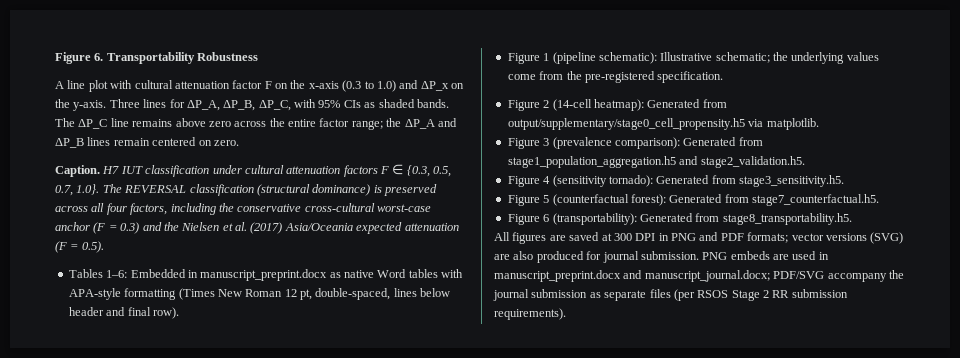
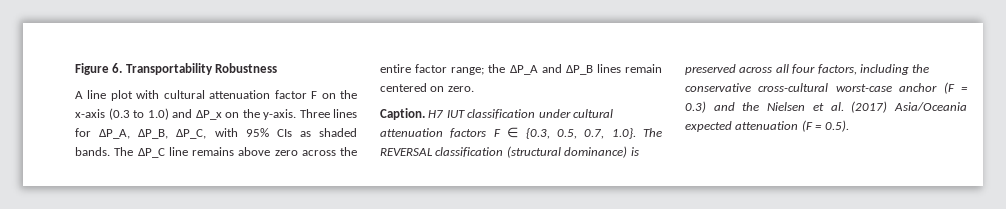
- Tables 1–6: Embedded in manuscript_preprint.docx as native Word tables with APA-style formatting (Times New Roman 12 pt, double-spaced, lines below header and final row).
- Figure 1 (pipeline schematic): Illustrative schematic; the underlying values come from the pre-registered specification.
- Figure 2 (14-cell heatmap): Generated from output/supplementary/stage0_cell_propensity.h5 via matplotlib.
- Figure 3 (prevalence comparison): Generated from stage1_population_aggregation.h5 and stage2_validation.h5.
- Figure 4 (sensitivity tornado): Generated from stage3_sensitivity.h5.
- Figure 5 (counterfactual forest): Generated from stage7_counterfactual.h5.
- Figure 6 (transportability): Generated from stage8_transportability.h5.
- All figures are saved at 300 DPI in PNG and PDF formats; vector versions (SVG) are also produced for journal submission. PNG embeds are used in manuscript_preprint.docx and manuscript_journal.docx; PDF/SVG accompany the journal submission as separate files (per RSOS Stage 2 RR submission requirements).

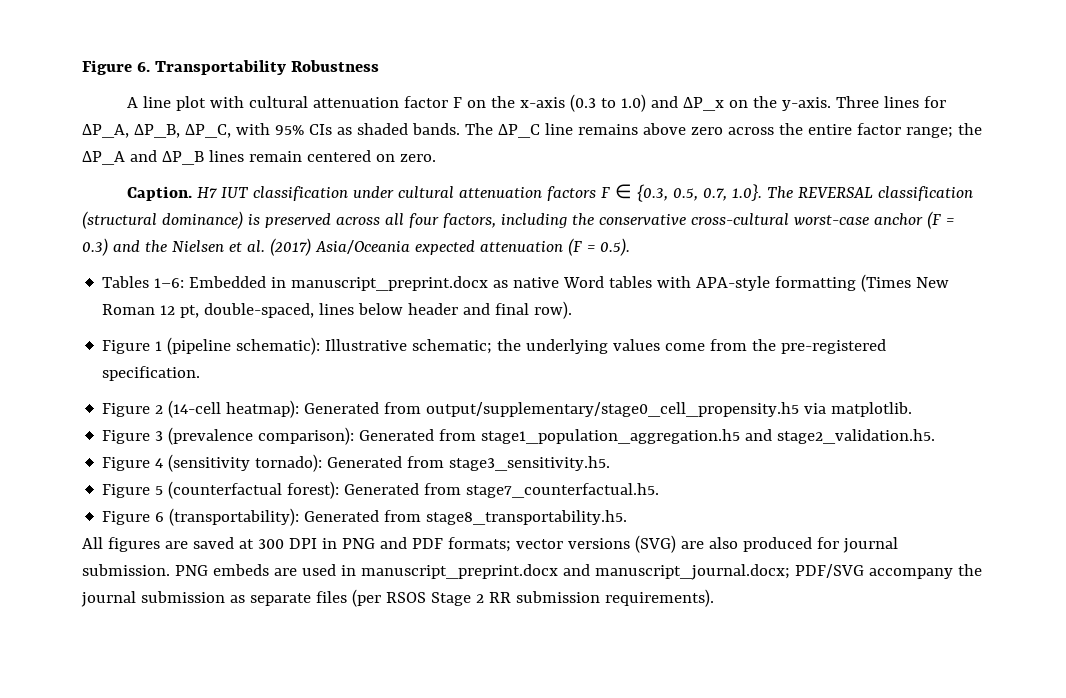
+ Tables 1–6: Embedded in manuscript_preprint.docx as native Word tables with APA-style formatting (Times New Roman 12 pt, double-spaced, lines below header and final row).
+ Figure 1 (pipeline schematic): Illustrative schematic; the underlying values come from the pre-registered specification.
+ Figure 2 (14-cell heatmap): Generated from output/supplementary/stage0_cell_propensity.h5 via matplotlib.
+ Figure 3 (prevalence comparison): Generated from stage1_population_aggregation.h5 and stage2_validation.h5.
+ Figure 4 (sensitivity tornado): Generated from stage3_sensitivity.h5.
+ Figure 5 (counterfactual forest): Generated from stage7_counterfactual.h5.
+ Figure 6 (transportability): Generated from stage8_transportability.h5.
+ All figures are saved at 300 DPI in PNG and PDF formats; vector versions (SVG) are also produced for journal submission. PNG embeds are used in manuscript_preprint.docx and manuscript_journal.docx; PDF/SVG accompany the journal submission as separate files (per RSOS Stage 2 RR submission requirements).

